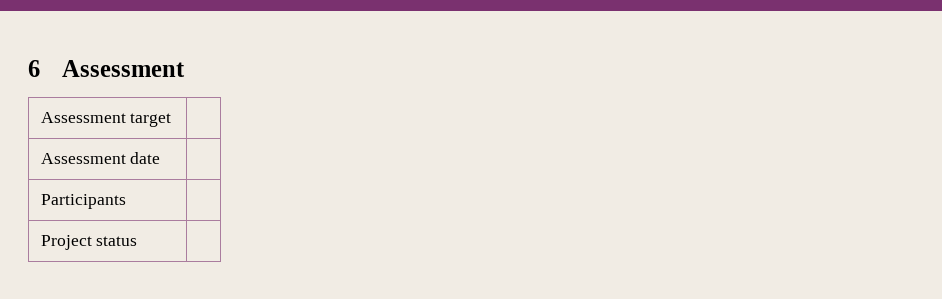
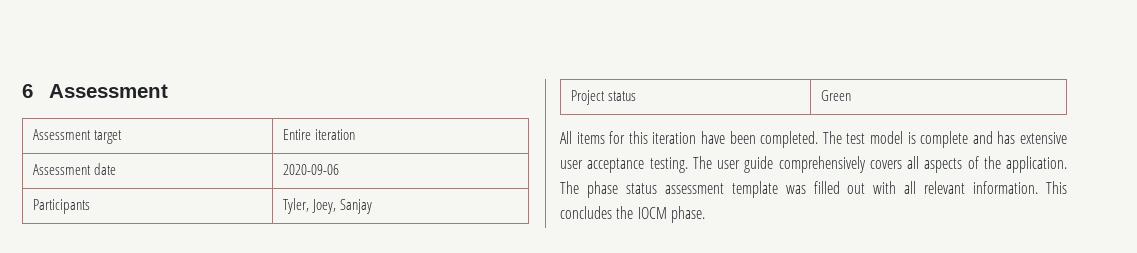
- Assessment target |
+ Assessment target | Entire iteration
- Assessment date |
+ Assessment date | 2020-09-06
- Participants |
+ Participants | Tyler, Joey, Sanjay
- Project status |
+ Project status | Green
+ All items for this iteration have been completed. The test model is complete and has extensive user acceptance testing. The user guide comprehensively covers all aspects of the application. The phase status assessment template was filled out with all relevant information. This concludes the IOCM phase.

